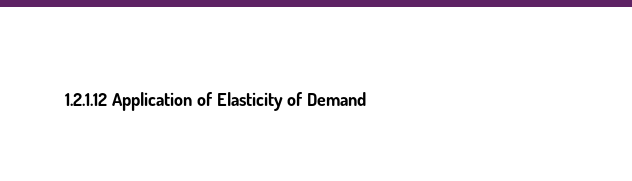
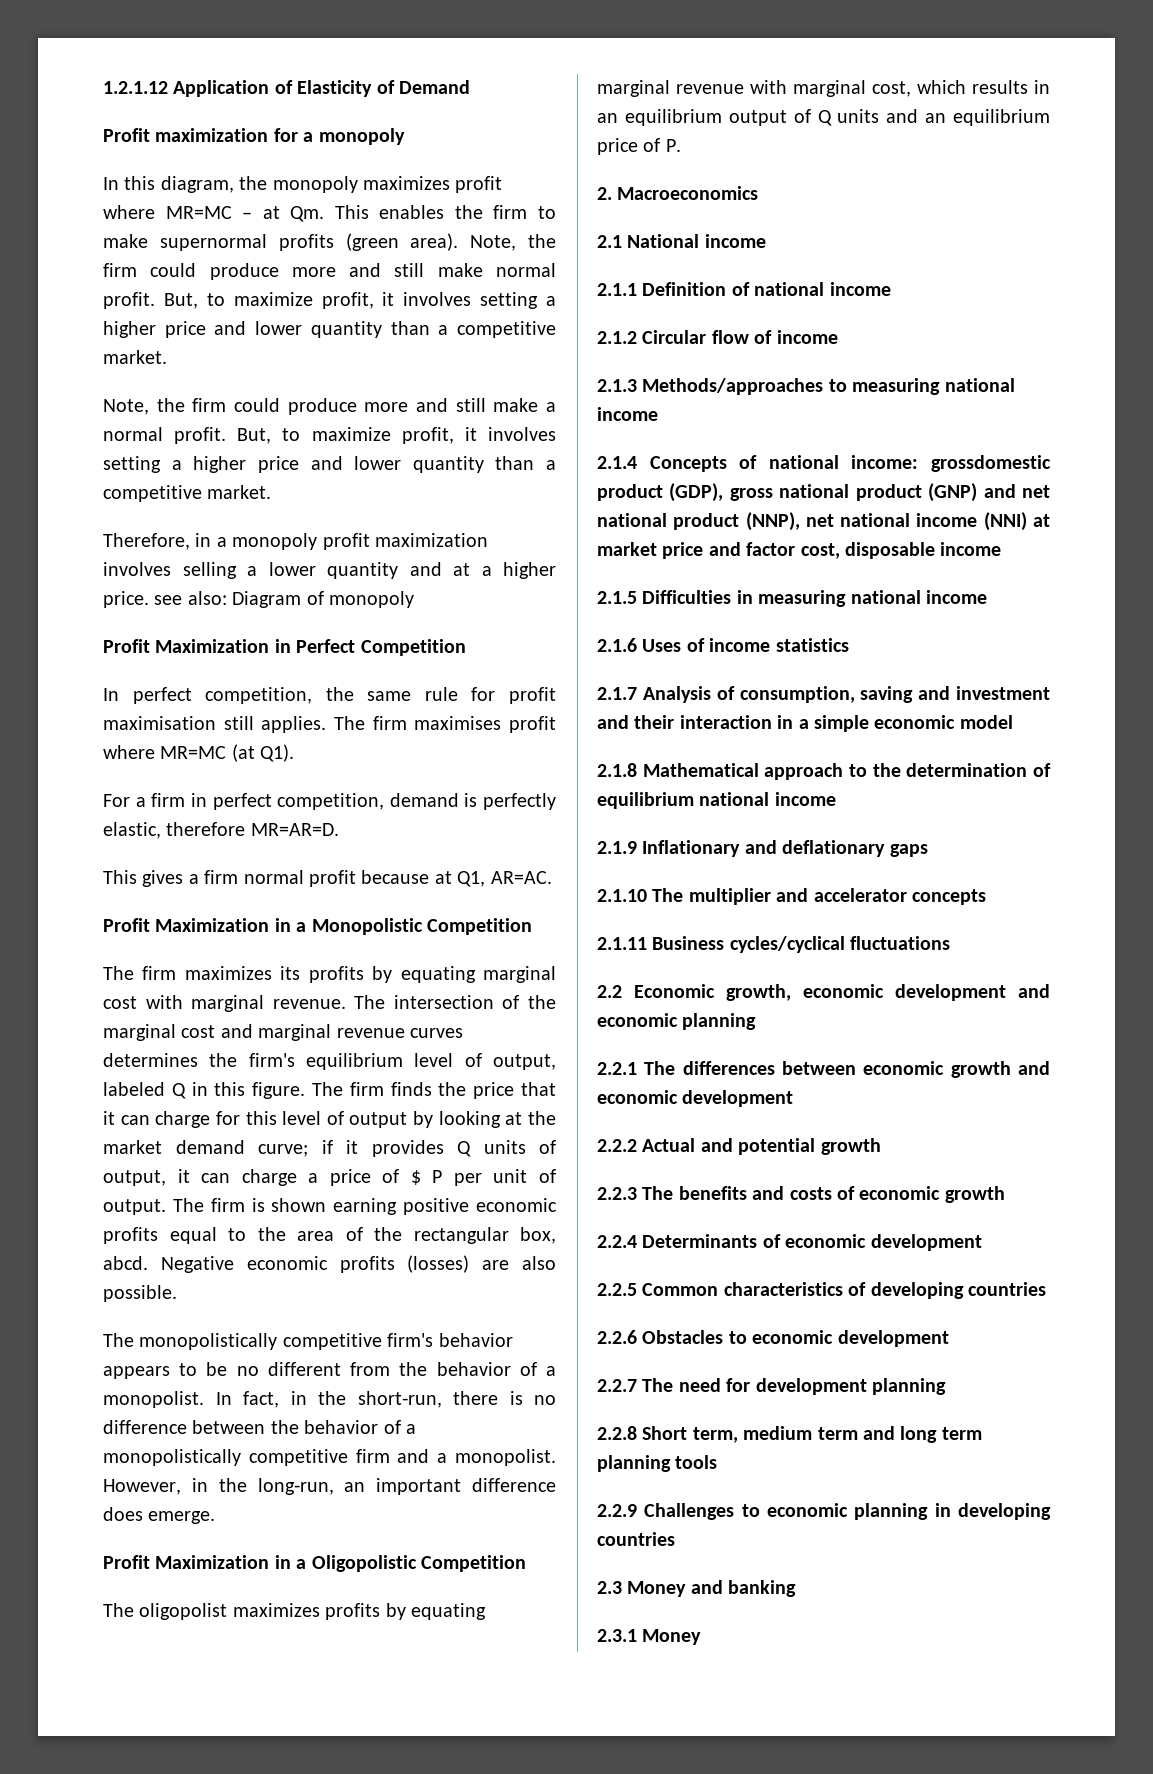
+ Profit maximization for a monopoly
+ In this diagram, the monopoly maximizes profit where MR=MC – at Qm. This enables the firm to make supernormal profits (green area). Note, the firm could produce more and still make normal profit. But, to maximize profit, it involves setting a higher price and lower quantity than a competitive market.
+ Note, the firm could produce more and still make a normal profit. But, to maximize profit, it involves setting a higher price and lower quantity than a competitive market.
+ Therefore, in a monopoly profit maximization involves selling a lower quantity and at a higher price. see also: Diagram of monopoly
+ Profit Maximization in Perfect Competition
+ In perfect competition, the same rule for profit maximisation still applies. The firm maximises profit where MR=MC (at Q1).
+ For a firm in perfect competition, demand is perfectly elastic, therefore MR=AR=D.
+ This gives a firm normal profit because at Q1, AR=AC.
+ Profit Maximization in a Monopolistic Competition
+ The firm maximizes its profits by equating marginal cost with marginal revenue. The intersection of the marginal cost and marginal revenue curves determines the firm's equilibrium level of output, labeled Q in this figure. The firm finds the price that it can charge for this level of output by looking at the market demand curve; if it provides Q units of output, it can charge a price of $ P per unit of output. The firm is shown earning positive economic profits equal to the area of the rectangular box, abcd. Negative economic profits (losses) are also possible.
+ The monopolistically competitive firm's behavior appears to be no different from the behavior of a monopolist. In fact, in the short‐run, there is no difference between the behavior of a monopolistically competitive firm and a monopolist. However, in the long‐run, an important difference does emerge.
+ Profit Maximization in a Oligopolistic Competition
+ The oligopolist maximizes profits by equating marginal revenue with marginal cost, which results in an equilibrium output of Q units and an equilibrium price of P.
+ 2. Macroeconomics
+ 2.1 National income
+ 2.1.1 Definition of national income
+ 2.1.2 Circular flow of income
+ 2.1.3 Methods/approaches to measuring national income
+ 2.1.4 Concepts of national income: grossdomestic product (GDP), gross national product (GNP) and net national product (NNP), net national income (NNI) at market price and factor cost, disposable income
+ 2.1.5 Difficulties in measuring national income
+ 2.1.6 Uses of income statistics
+ 2.1.7 Analysis of consumption, saving and investment and their interaction in a simple economic model
+ 2.1.8 Mathematical approach to the determination of equilibrium national income
+ 2.1.9 Inflationary and deflationary gaps
+ 2.1.10 The multiplier and accelerator concepts
+ 2.1.11 Business cycles/cyclical fluctuations
+ 2.2 Economic growth, economic development and economic planning
+ 2.2.1 The differences between economic growth and economic development
+ 2.2.2 Actual and potential growth
+ 2.2.3 The benefits and costs of economic growth
+ 2.2.4 Determinants of economic development
+ 2.2.5 Common characteristics of developing countries
+ 2.2.6 Obstacles to economic development
+ 2.2.7 The need for development planning
+ 2.2.8 Short term, medium term and long term planning tools
+ 2.2.9 Challenges to economic planning in developing countries
+ 2.3 Money and banking
+ 2.3.1 Money

